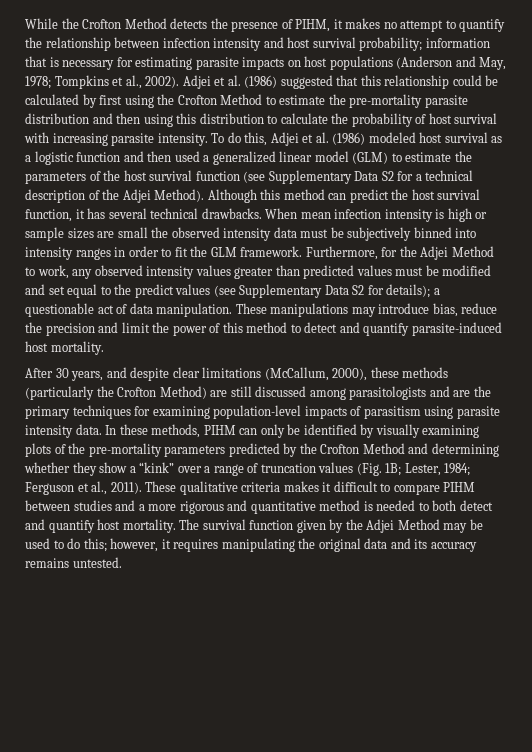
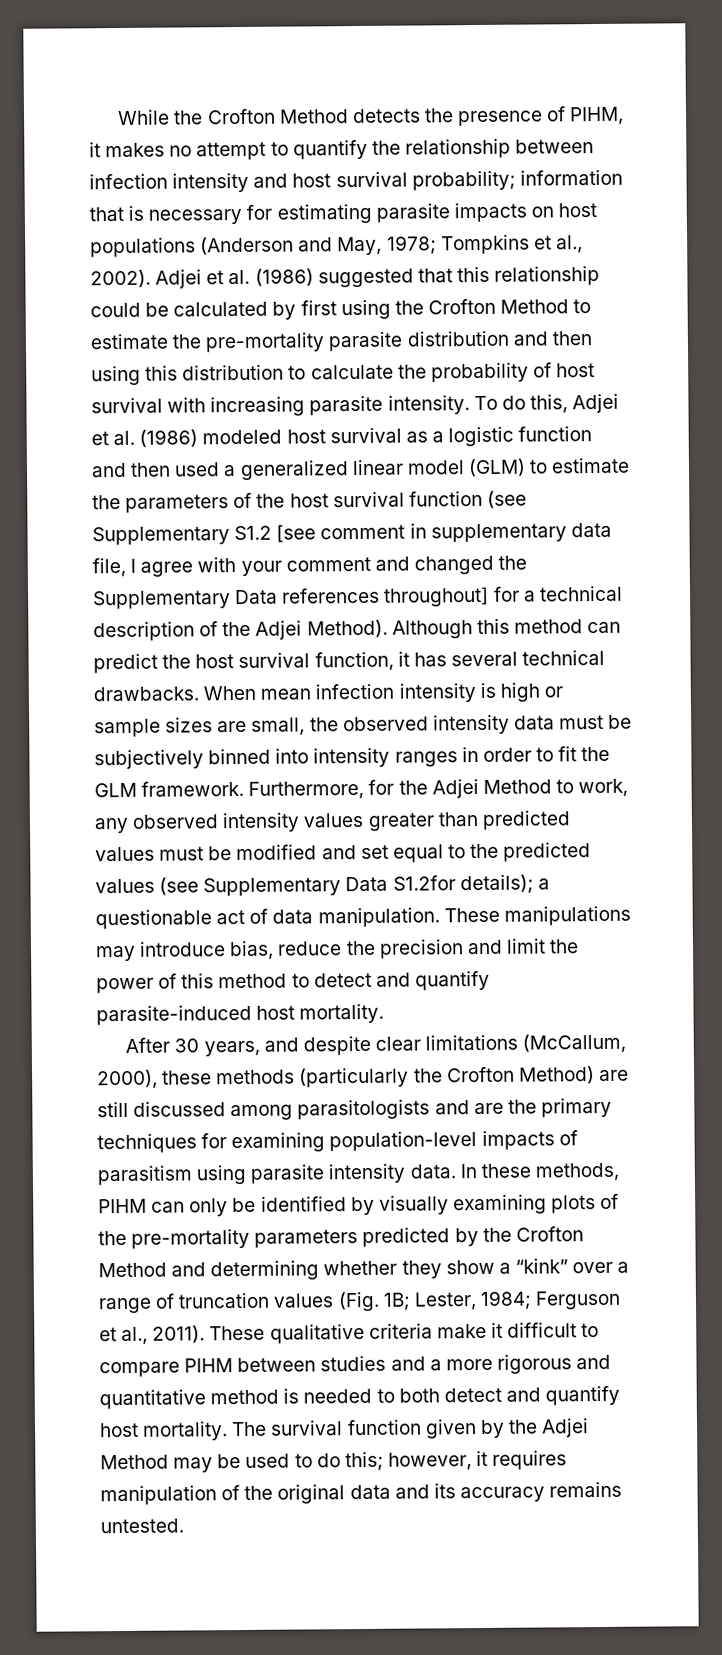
- To do this, Adjei et al. (1986) modeled host survival as a logistic function and then used a generalized linear model (GLM) to estimate the parameters of the host survival function (see Supplementary Data S2 for a technical description of the Adjei Method).
+ To do this, Adjei et al. (1986) modeled host survival as a logistic function and then used a generalized linear model (GLM) to estimate the parameters of the host survival function (see Supplementary S1.2 [see comment in supplementary data file, I agree with your comment and changed the Supplementary Data references throughout] for a technical description of the Adjei Method).
- When mean infection intensity is high or sample sizes are small the observed intensity data must be subjectively binned into intensity ranges in order to fit the GLM framework.
+ When mean infection intensity is high or sample sizes are small, the observed intensity data must be subjectively binned into intensity ranges in order to fit the GLM framework.
- Furthermore, for the Adjei Method to work, any observed intensity values greater than predicted values must be modified and set equal to the predict values (see Supplementary Data S2 for details); a questionable act of data manipulation.
+ Furthermore, for the Adjei Method to work, any observed intensity values greater than predicted values must be modified and set equal to the predicted values (see Supplementary Data S1.2for details); a questionable act of data manipulation.
- These qualitative criteria makes it difficult to compare PIHM between studies and a more rigorous and quantitative method is needed to both detect and quantify host mortality.
+ These qualitative criteria make it difficult to compare PIHM between studies and a more rigorous and quantitative method is needed to both detect and quantify host mortality.
- The survival function given by the Adjei Method may be used to do this; however, it requires manipulating the original data and its accuracy remains untested.
+ The survival function given by the Adjei Method may be used to do this; however, it requires manipulation of the original data and its accuracy remains untested.

